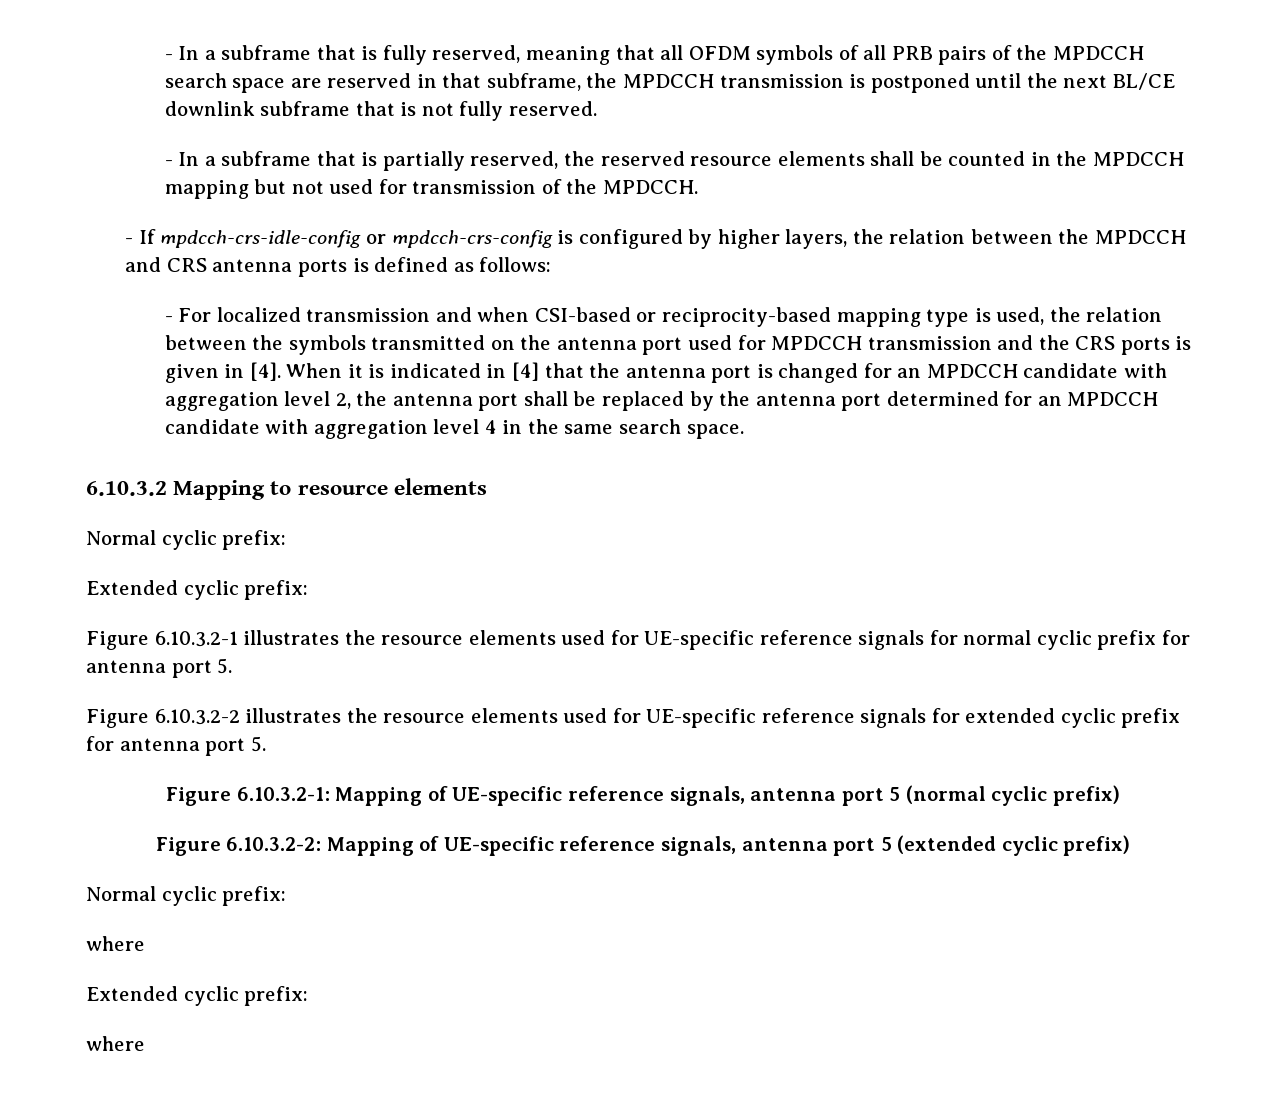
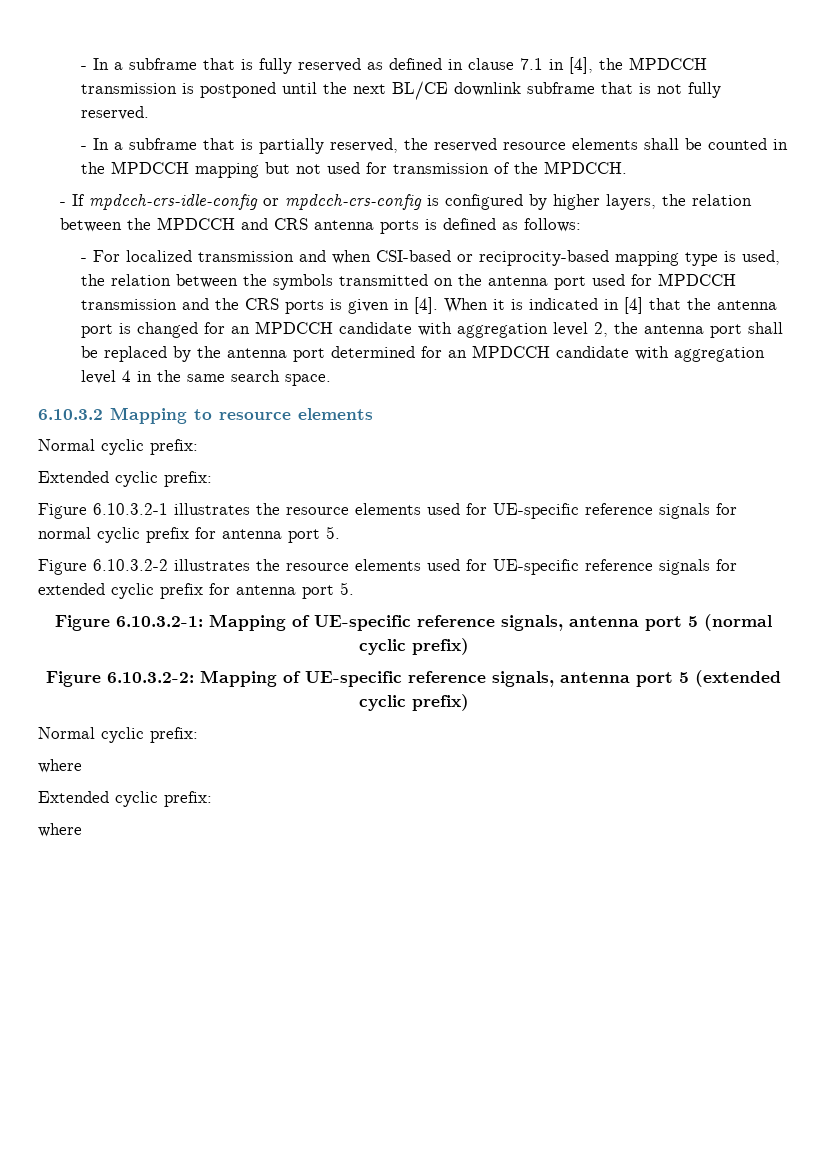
- - In a subframe that is fully reserved, meaning that all OFDM symbols of all PRB pairs of the MPDCCH search space are reserved in that subframe, the MPDCCH transmission is postponed until the next BL/CE downlink subframe that is not fully reserved.
+ - In a subframe that is fully reserved as defined in clause 7.1 in [4], the MPDCCH transmission is postponed until the next BL/CE downlink subframe that is not fully reserved.

